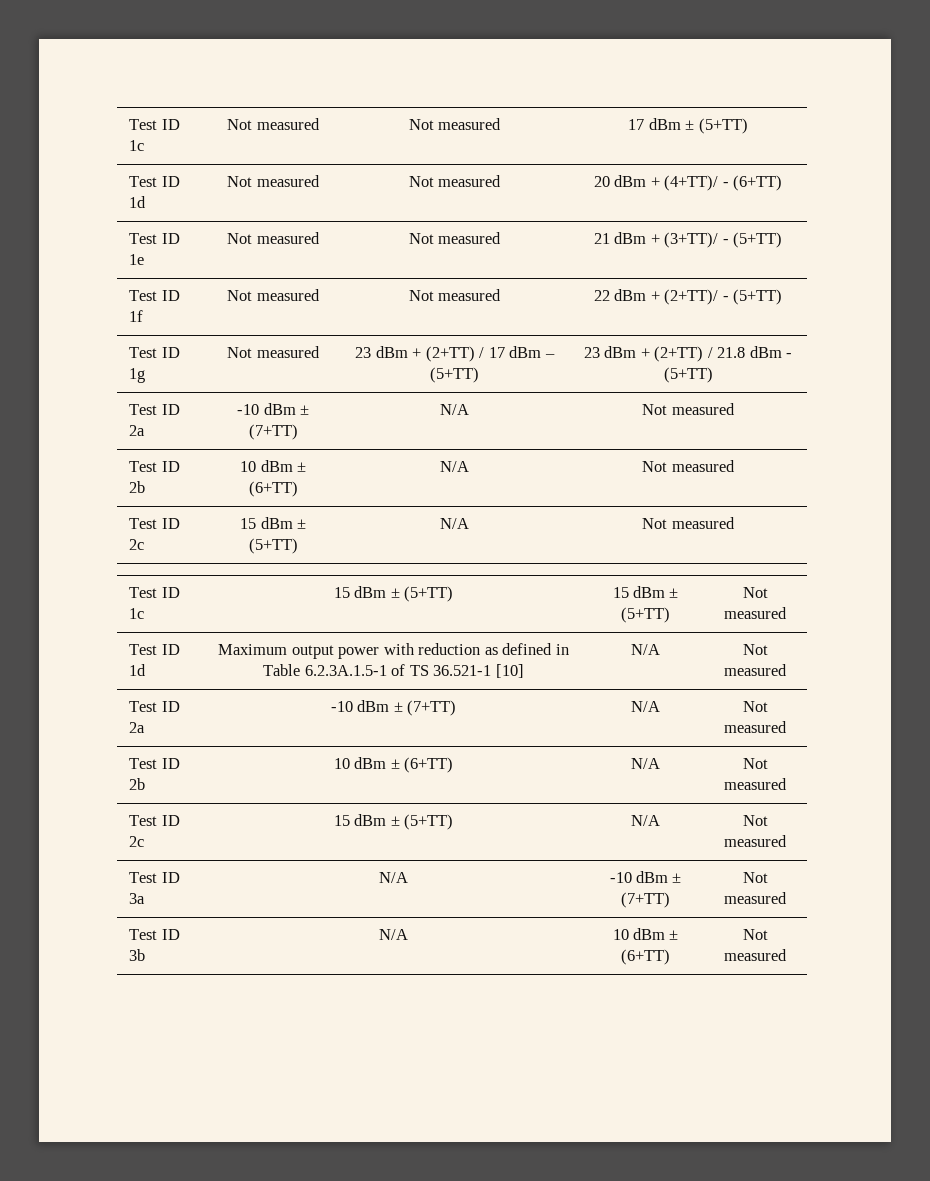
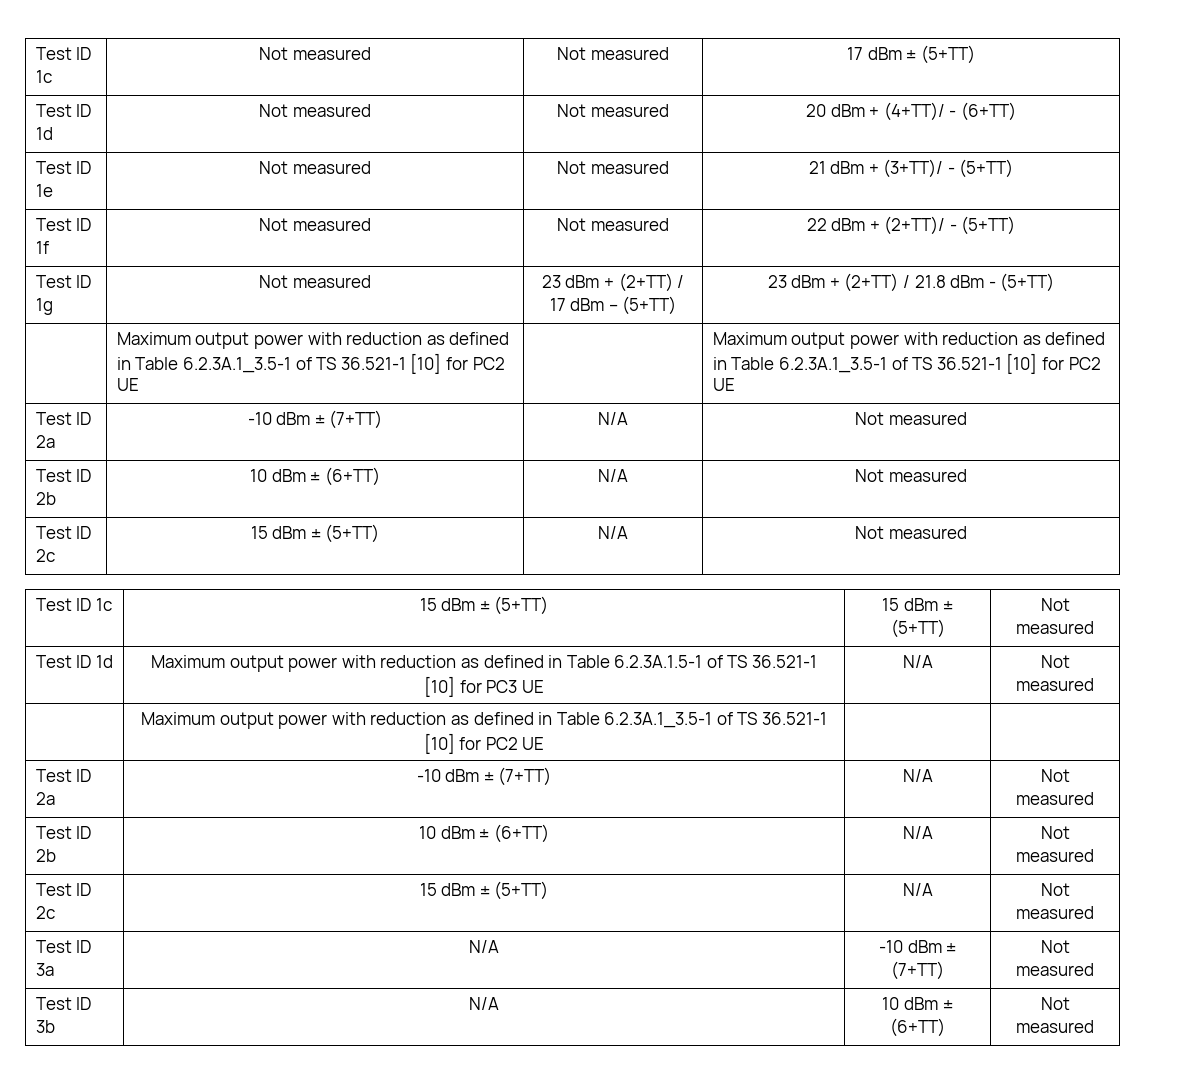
+ | Maximum output power with reduction as defined in Table 6.2.3A.1_3.5-1 of TS 36.521-1 [10] for PC2 UE | | Maximum output power with reduction as defined in Table 6.2.3A.1_3.5-1 of TS 36.521-1 [10] for PC2 UE
- Test ID 1d | Maximum output power with reduction as defined in Table 6.2.3A.1.5-1 of TS 36.521-1 [10] | N/A | Not measured
+ Test ID 1d | Maximum output power with reduction as defined in Table 6.2.3A.1.5-1 of TS 36.521-1 [10] for PC3 UE | N/A | Not measured
+ | Maximum output power with reduction as defined in Table 6.2.3A.1_3.5-1 of TS 36.521-1 [10] for PC2 UE | |

